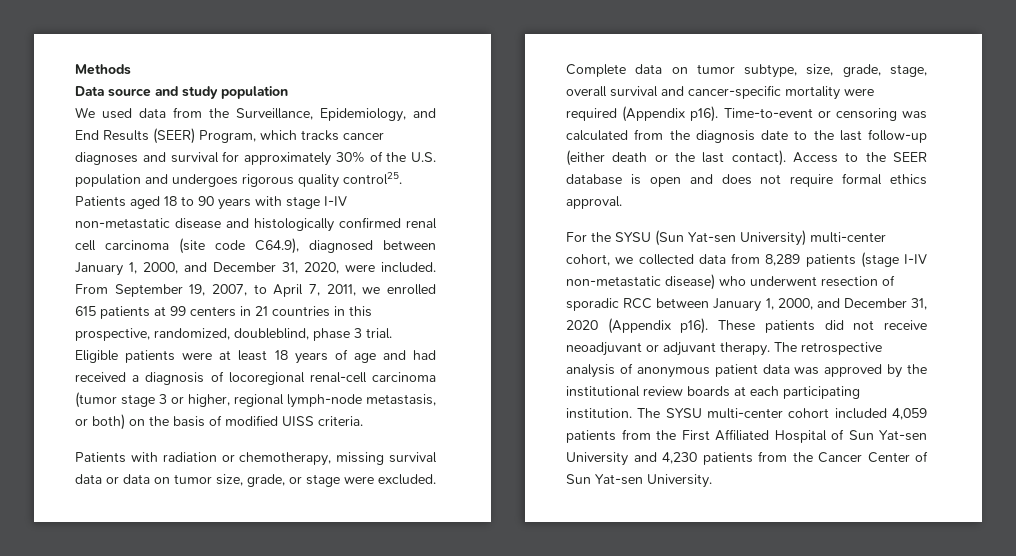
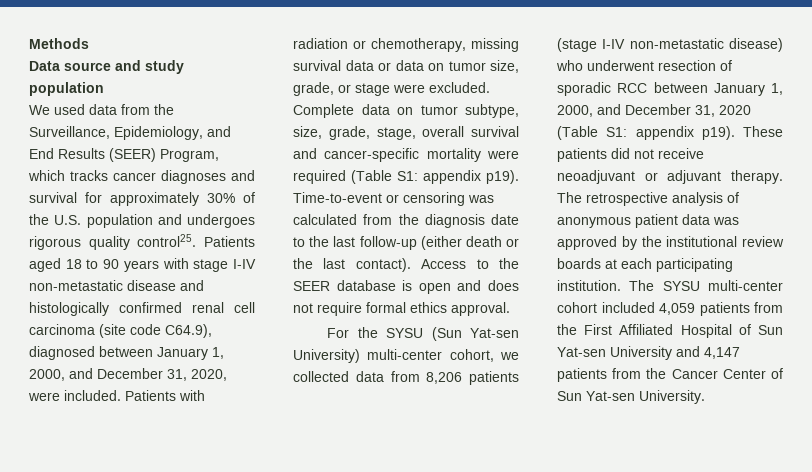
- Patients aged 18 to 90 years with stage I-IV non-metastatic disease and histologically confirmed renal cell carcinoma (site code C64.9), diagnosed between January 1, 2000, and December 31, 2020, were included. From September 19, 2007, to April 7, 2011, we enrolled 615 patients at 99 centers in 21 countries in this prospective, randomized, doubleblind, phase 3 trial. Eligible patients were at least 18 years of age and had received a diagnosis of locoregional renal-cell carcinoma (tumor stage 3 or higher, regional lymph-node metastasis, or both) on the basis of modified UISS criteria.
- Patients with radiation or chemotherapy, missing survival data or data on tumor size, grade, or stage were excluded.
+ Patients aged 18 to 90 years with stage I-IV non-metastatic disease and histologically confirmed renal cell carcinoma (site code C64.9), diagnosed between January 1, 2000, and December 31, 2020, were included. Patients with radiation or chemotherapy, missing survival data or data on tumor size, grade, or stage were excluded.
- Complete data on tumor subtype, size, grade, stage, overall survival and cancer-specific mortality were required (Appendix p16).
+ Complete data on tumor subtype, size, grade, stage, overall survival and cancer-specific mortality were required (Table S1: appendix p19).
- For the SYSU (Sun Yat-sen University) multi-center cohort, we collected data from 8,289 patients (stage I-IV non-metastatic disease) who underwent resection of sporadic RCC between January 1, 2000, and December 31, 2020 (Appendix p16).
+ For the SYSU (Sun Yat-sen University) multi-center cohort, we collected data from 8,206 patients (stage I-IV non-metastatic disease) who underwent resection of sporadic RCC between January 1, 2000, and December 31, 2020 (Table S1: appendix p19).
- The SYSU multi-center cohort included 4,059 patients from the First Affiliated Hospital of Sun Yat-sen University and 4,230 patients from the Cancer Center of Sun Yat-sen University.
+ The SYSU multi-center cohort included 4,059 patients from the First Affiliated Hospital of Sun Yat-sen University and 4,147 patients from the Cancer Center of Sun Yat-sen University.

